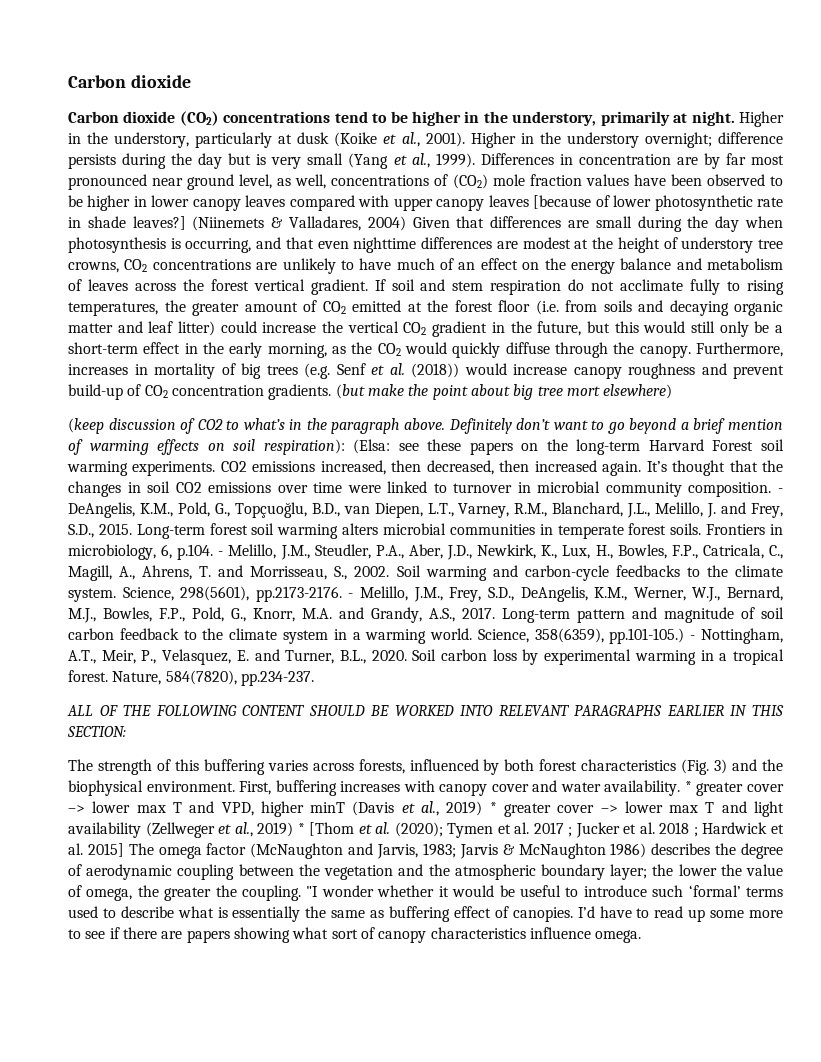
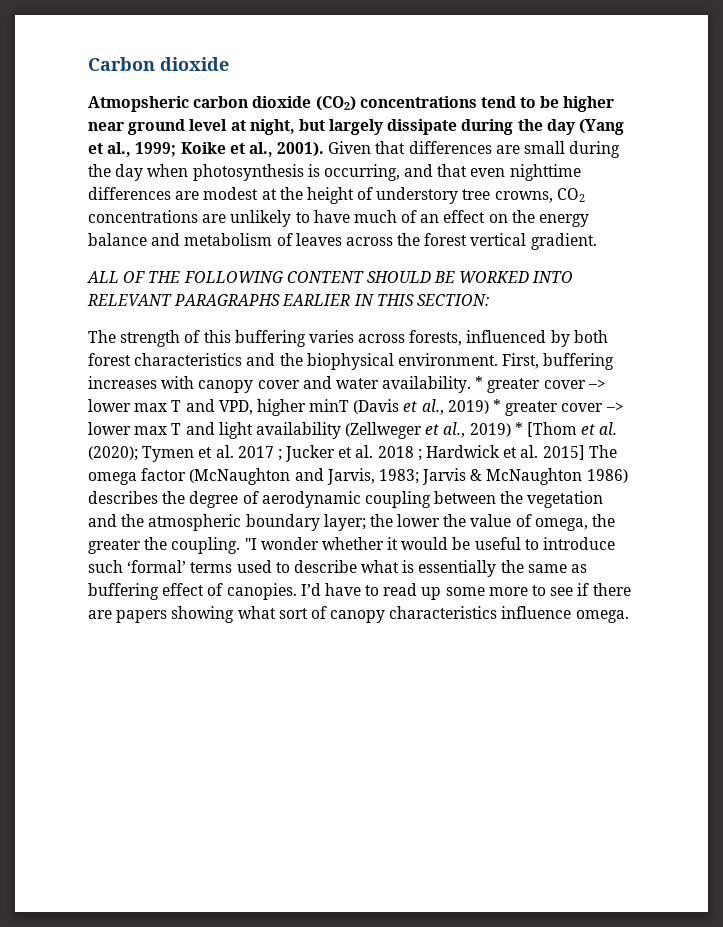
- Carbon dioxide (CO2) concentrations tend to be higher in the understory, primarily at night. Higher in the understory, particularly at dusk (Koike et al., 2001). Higher in the understory overnight; difference persists during the day but is very small (Yang et al., 1999). Differences in concentration are by far most pronounced near ground level, as well, concentrations of (CO2) mole fraction values have been observed to be higher in lower canopy leaves compared with upper canopy leaves [because of lower photosynthetic rate in shade leaves?] (Niinemets & Valladares, 2004) Given that differences are small during the day when photosynthesis is occurring, and that even nighttime differences are modest at the height of understory tree crowns, CO2 concentrations are unlikely to have much of an effect on the energy balance and metabolism of leaves across the forest vertical gradient. If soil and stem respiration do not acclimate fully to rising temperatures, the greater amount of CO2 emitted at the forest floor (i.e. from soils and decaying organic matter and leaf litter) could increase the vertical CO2 gradient in the future, but this would still only be a short-term effect in the early morning, as the CO2 would quickly diffuse through the canopy. Furthermore, increases in mortality of big trees (e.g. Senf et al. (2018)) would increase canopy roughness and prevent build-up of CO2 concentration gradients. (but make the point about big tree mort elsewhere)
- (keep discussion of CO2 to what’s in the paragraph above. Definitely don’t want to go beyond a brief mention of warming effects on soil respiration): (Elsa: see these papers on the long-term Harvard Forest soil warming experiments. CO2 emissions increased, then decreased, then increased again. It’s thought that the changes in soil CO2 emissions over time were linked to turnover in microbial community composition. - DeAngelis, K.M., Pold, G., Topçuoğlu, B.D., van Diepen, L.T., Varney, R.M., Blanchard, J.L., Melillo, J. and Frey, S.D., 2015. Long-term forest soil warming alters microbial communities in temperate forest soils. Frontiers in microbiology, 6, p.104. - Melillo, J.M., Steudler, P.A., Aber, J.D., Newkirk, K., Lux, H., Bowles, F.P., Catricala, C., Magill, A., Ahrens, T. and Morrisseau, S., 2002. Soil warming and carbon-cycle feedbacks to the climate system. Science, 298(5601), pp.2173-2176. - Melillo, J.M., Frey, S.D., DeAngelis, K.M., Werner, W.J., Bernard, M.J., Bowles, F.P., Pold, G., Knorr, M.A. and Grandy, A.S., 2017. Long-term pattern and magnitude of soil carbon feedback to the climate system in a warming world. Science, 358(6359), pp.101-105.) - Nottingham, A.T., Meir, P., Velasquez, E. and Turner, B.L., 2020. Soil carbon loss by experimental warming in a tropical forest. Nature, 584(7820), pp.234-237.
+ Atmopsheric carbon dioxide (CO2) concentrations tend to be higher near ground level at night, but largely dissipate during the day (Yang et al., 1999; Koike et al., 2001). Given that differences are small during the day when photosynthesis is occurring, and that even nighttime differences are modest at the height of understory tree crowns, CO2 concentrations are unlikely to have much of an effect on the energy balance and metabolism of leaves across the forest vertical gradient.
- The strength of this buffering varies across forests, influenced by both forest characteristics (Fig. 3) and the biophysical environment.
+ The strength of this buffering varies across forests, influenced by both forest characteristics and the biophysical environment.

